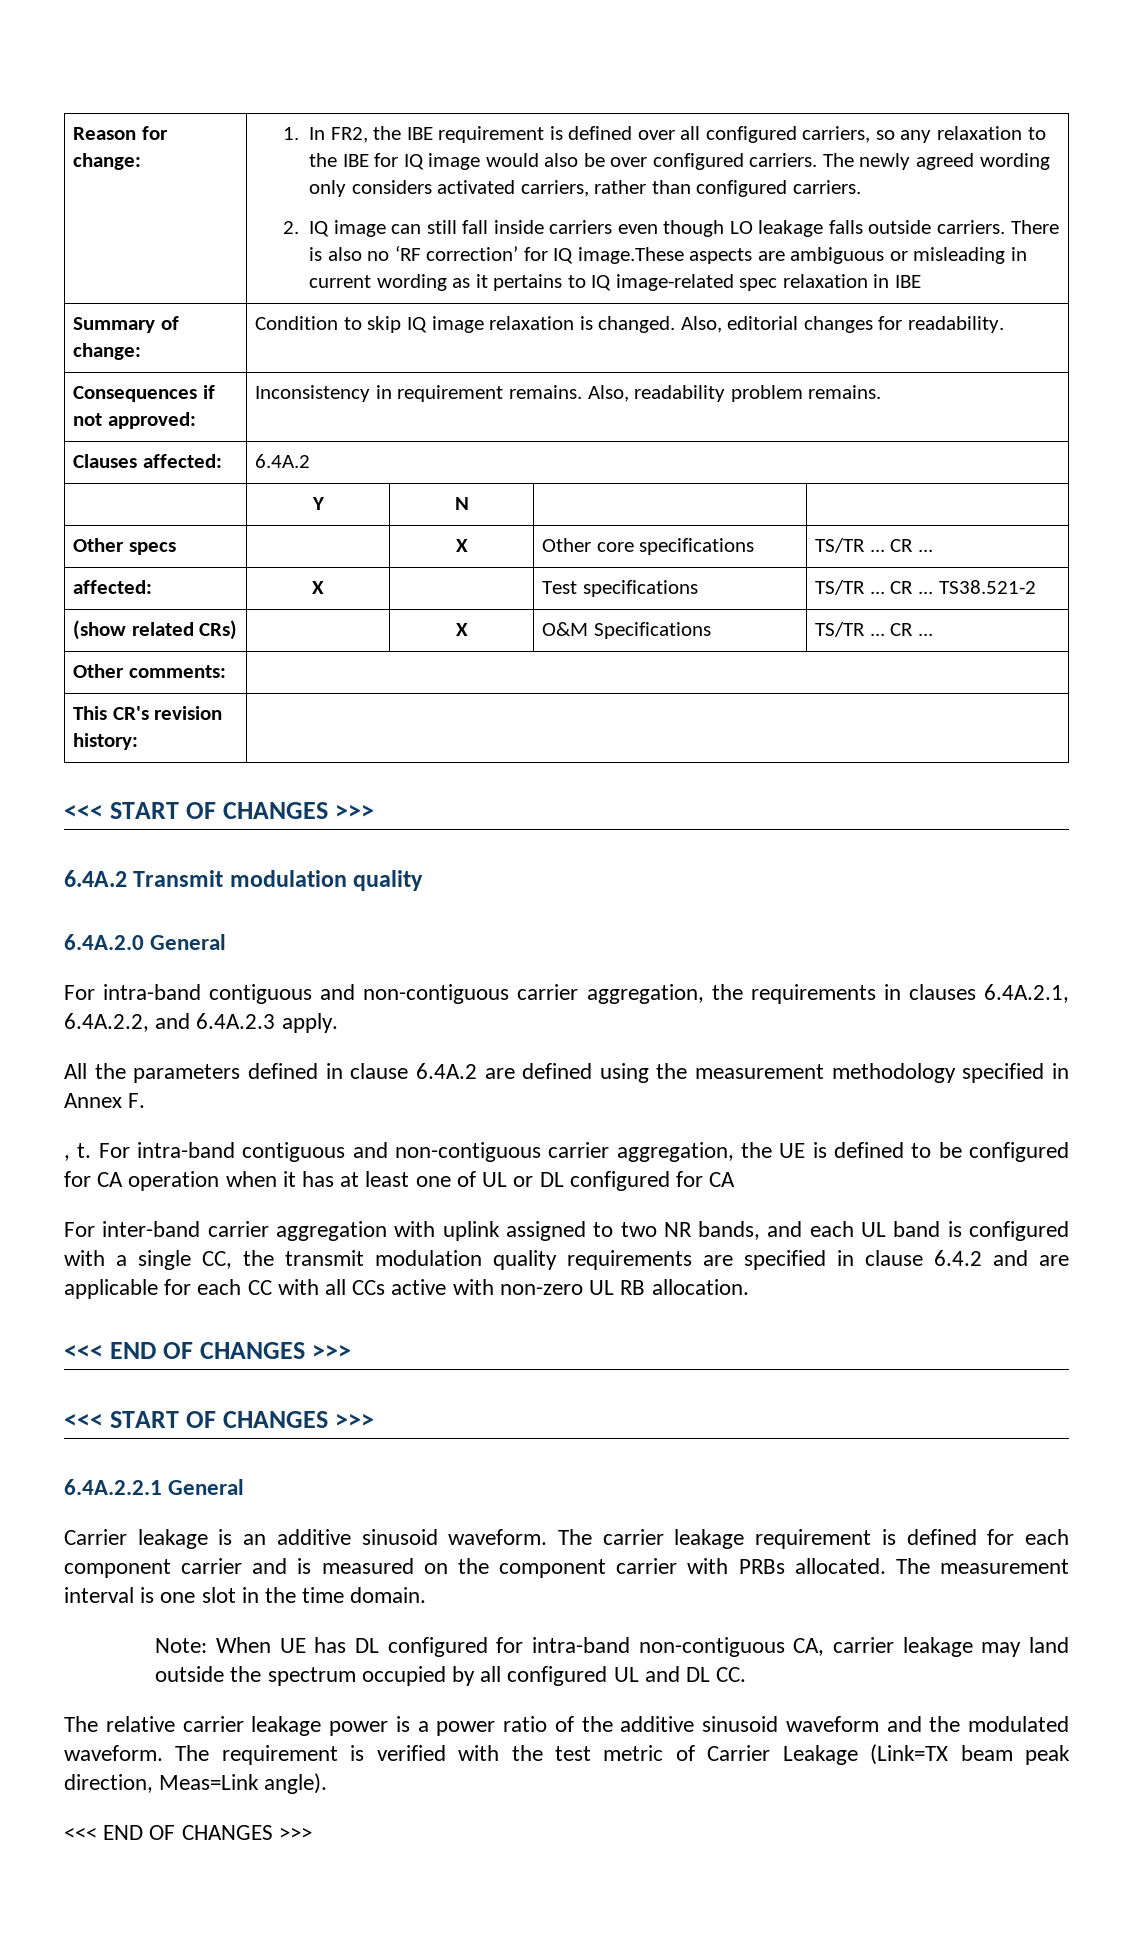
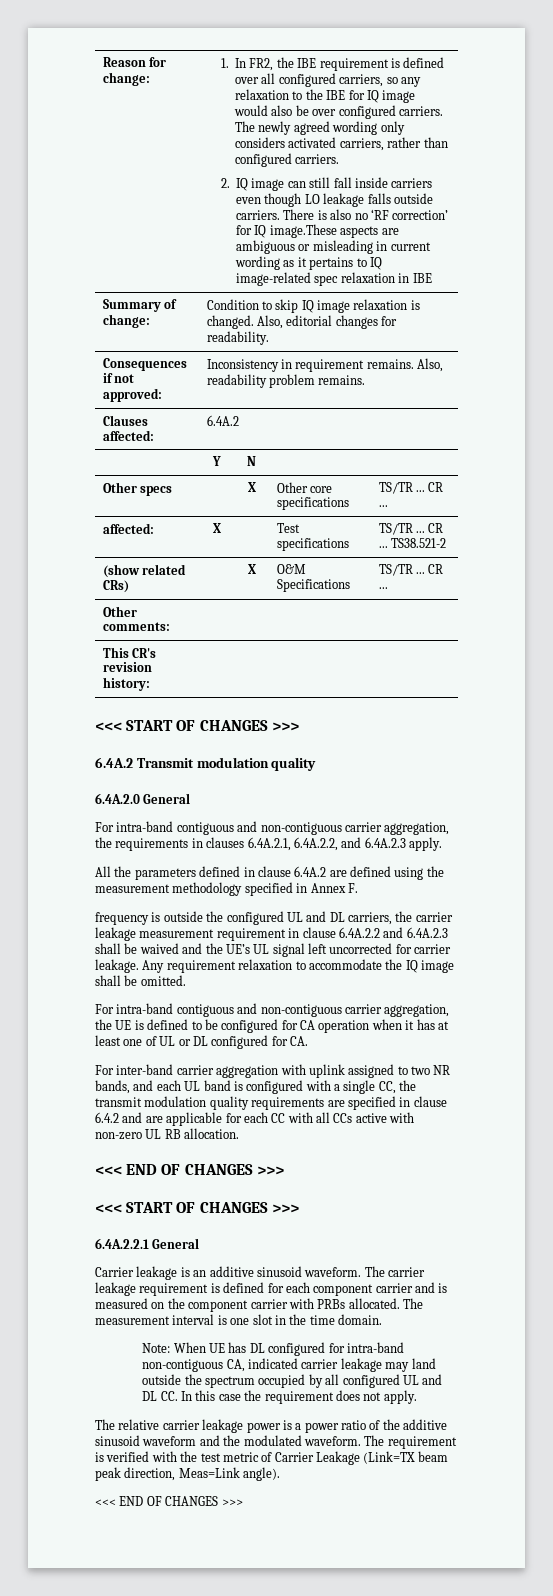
- , t. For intra-band contiguous and non-contiguous carrier aggregation, the UE is defined to be configured for CA operation when it has at least one of UL or DL configured for CA
+ frequency is outside the configured UL and DL carriers, the carrier leakage measurement requirement in clause 6.4A.2.2 and 6.4A.2.3 shall be waived and the UE’s UL signal left uncorrected for carrier leakage. Any requirement relaxation to accommodate the IQ image shall be omitted.
+ For intra-band contiguous and non-contiguous carrier aggregation, the UE is defined to be configured for CA operation when it has at least one of UL or DL configured for CA.
- Note: When UE has DL configured for intra-band non-contiguous CA, carrier leakage may land outside the spectrum occupied by all configured UL and DL CC.
+ Note: When UE has DL configured for intra-band non-contiguous CA, indicated carrier leakage may land outside the spectrum occupied by all configured UL and DL CC. In this case the requirement does not apply.

